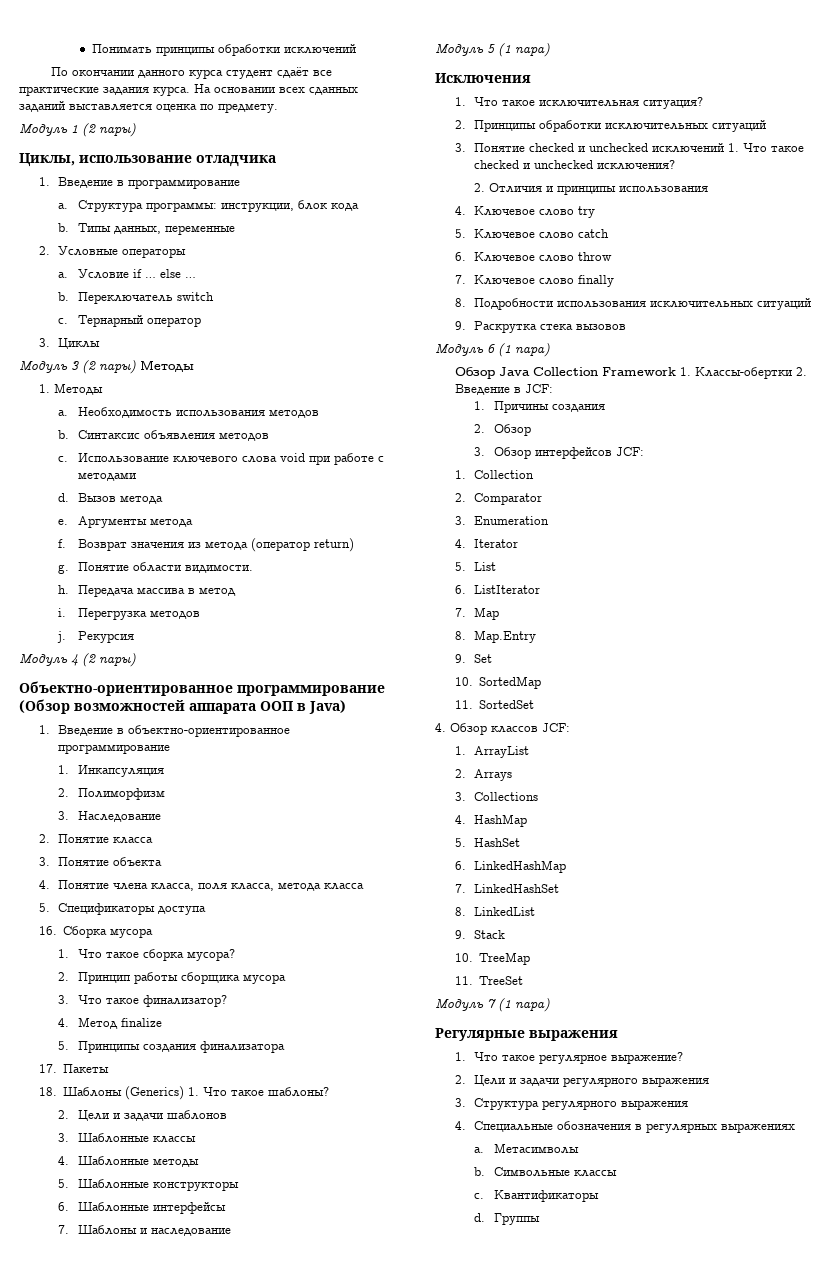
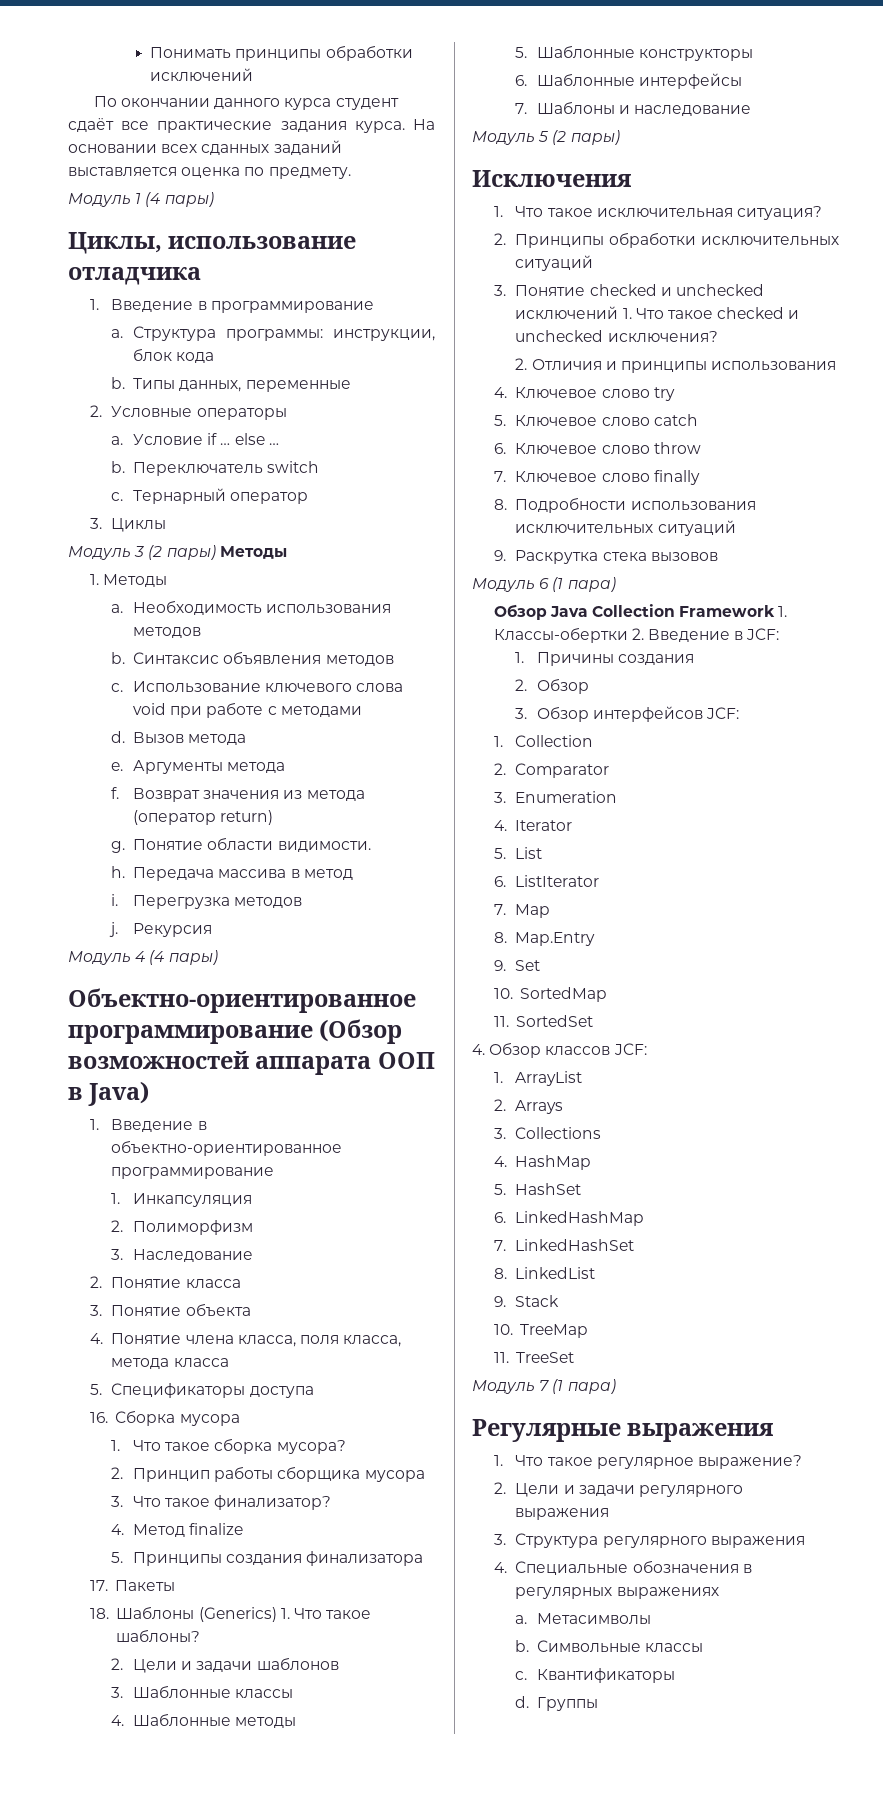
- Модуль 1 (2 пары)
+ Модуль 1 (4 пары)
- Модуль 4 (2 пары)
+ Модуль 4 (4 пары)
- Модуль 5 (1 пара)
+ Модуль 5 (2 пары)

